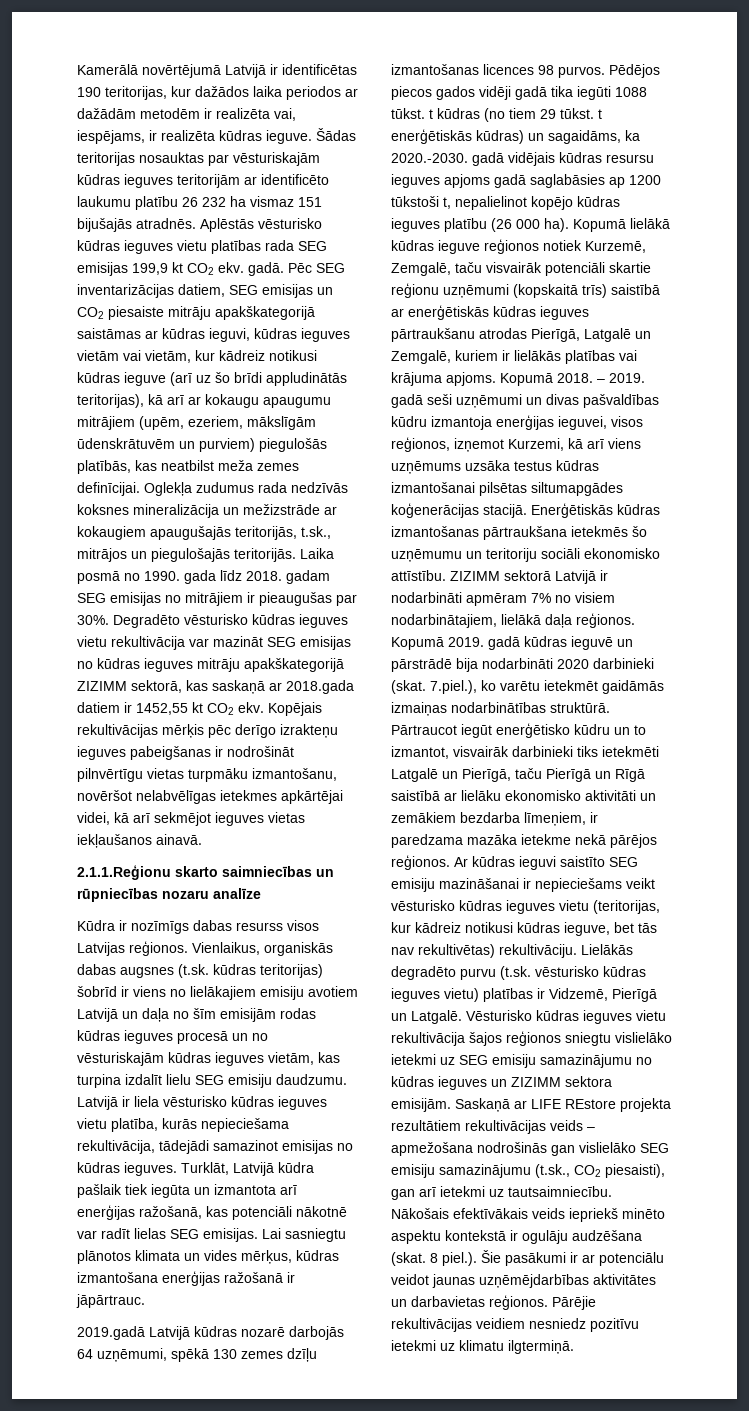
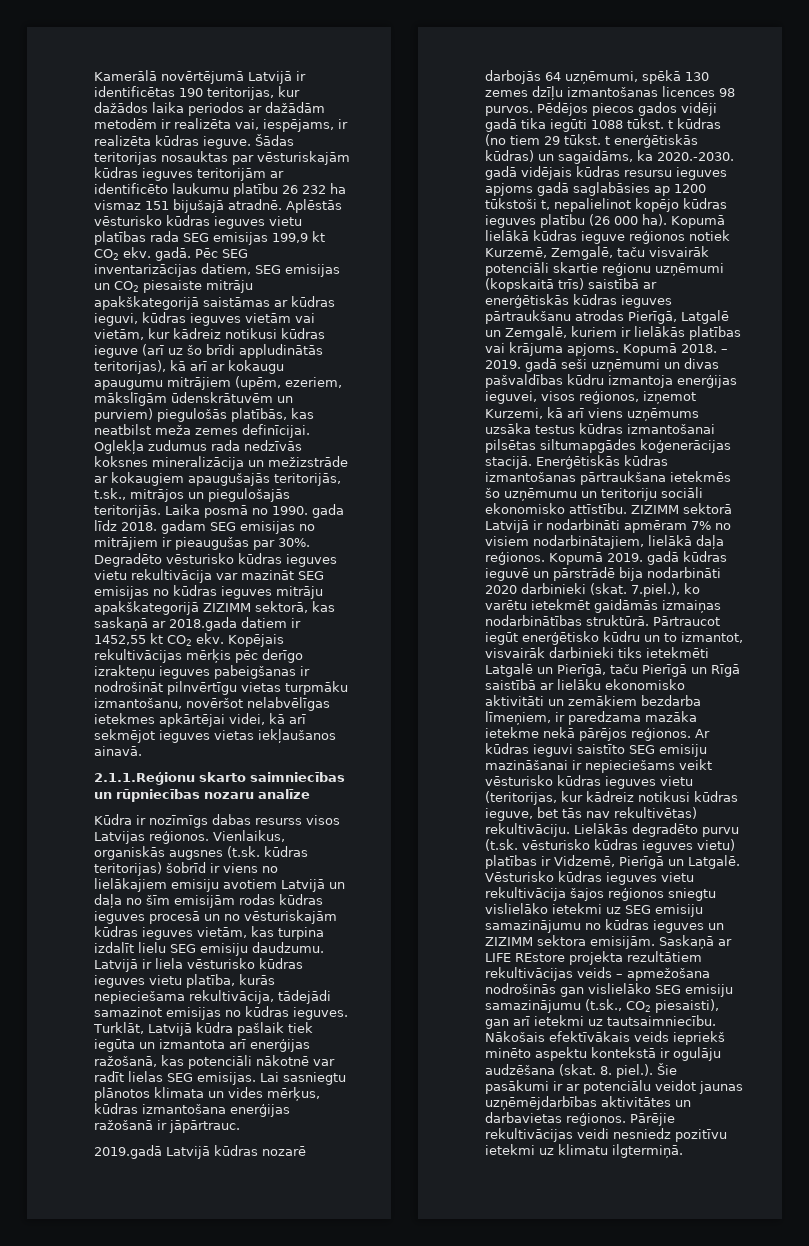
- Šādas teritorijas nosauktas par vēsturiskajām kūdras ieguves teritorijām ar identificēto laukumu platību 26 232 ha vismaz 151 bijušajās atradnēs.
+ Šādas teritorijas nosauktas par vēsturiskajām kūdras ieguves teritorijām ar identificēto laukumu platību 26 232 ha vismaz 151 bijušajā atradnē.
- Vienlaikus, organiskās dabas augsnes (t.sk. kūdras teritorijas) šobrīd ir viens no lielākajiem emisiju avotiem Latvijā un daļa no šīm emisijām rodas kūdras ieguves procesā un no vēsturiskajām kūdras ieguves vietām, kas turpina izdalīt lielu SEG emisiju daudzumu.
+ Vienlaikus, organiskās augsnes (t.sk. kūdras teritorijas) šobrīd ir viens no lielākajiem emisiju avotiem Latvijā un daļa no šīm emisijām rodas kūdras ieguves procesā un no vēsturiskajām kūdras ieguves vietām, kas turpina izdalīt lielu SEG emisiju daudzumu.
- 8 piel.). Šie pasākumi ir ar potenciālu veidot jaunas uzņēmējdarbības aktivitātes un darbavietas reģionos.
+ 8. piel.). Šie pasākumi ir ar potenciālu veidot jaunas uzņēmējdarbības aktivitātes un darbavietas reģionos.
- Pārējie rekultivācijas veidiem nesniedz pozitīvu ietekmi uz klimatu ilgtermiņā.
+ Pārējie rekultivācijas veidi nesniedz pozitīvu ietekmi uz klimatu ilgtermiņā.

